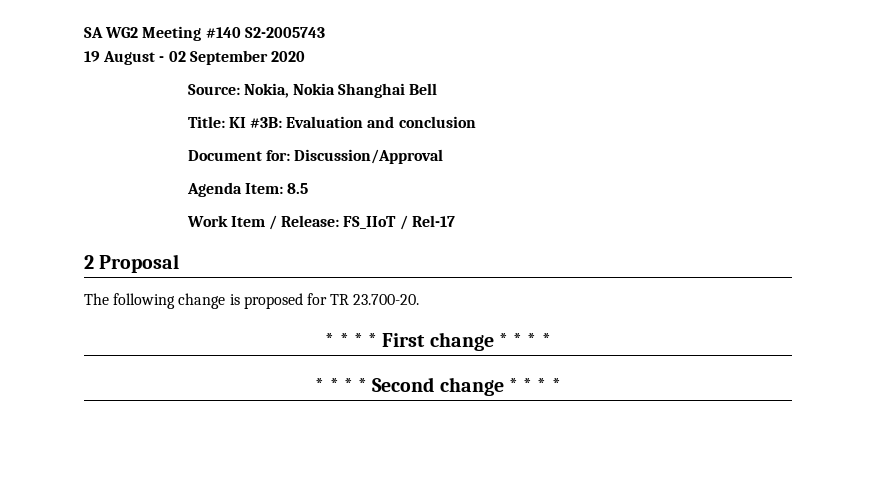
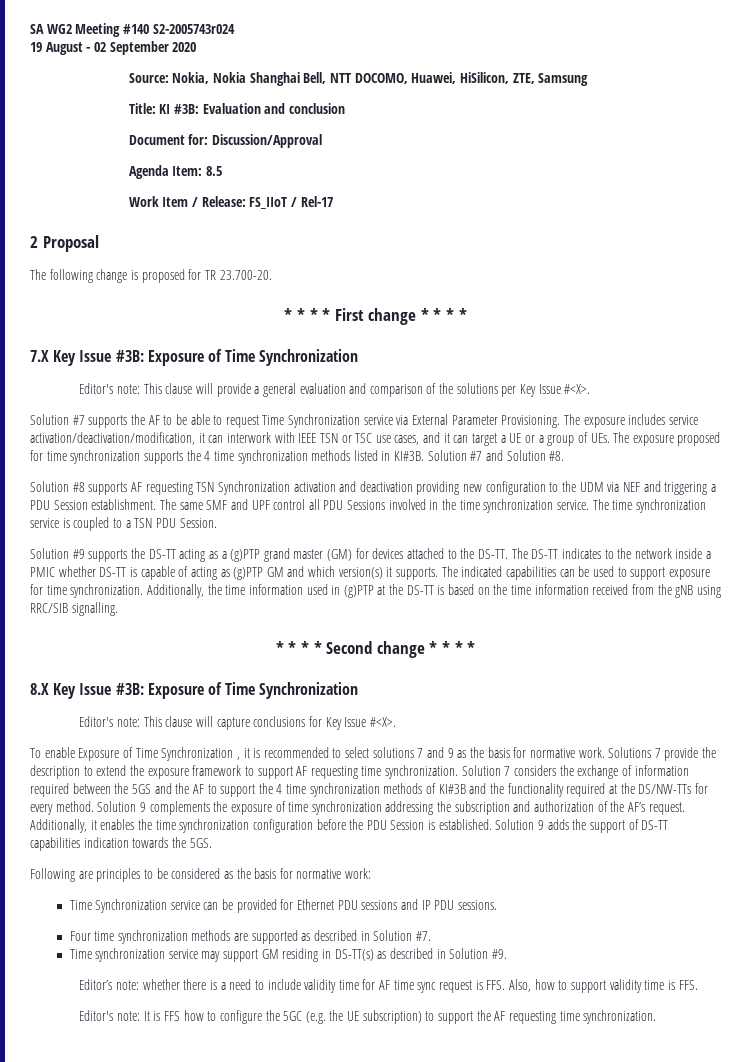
- SA WG2 Meeting #140 S2-2005743
+ SA WG2 Meeting #140 S2-2005743r024
- Source: Nokia, Nokia Shanghai Bell
+ Source: Nokia, Nokia Shanghai Bell, NTT DOCOMO, Huawei, HiSilicon, ZTE, Samsung
+ 7.X Key Issue #3B: Exposure of Time Synchronization
+ Editor's note: This clause will provide a general evaluation and comparison of the solutions per Key Issue #<X>.
+ Solution #7 supports the AF to be able to request Time Synchronization service via External Parameter Provisioning. The exposure includes service activation/deactivation/modification, it can interwork with IEEE TSN or TSC use cases, and it can target a UE or a group of UEs. The exposure proposed for time synchronization supports the 4 time synchronization methods listed in KI#3B. Solution #7 and Solution #8.
+ Solution #8 supports AF requesting TSN Synchronization activation and deactivation providing new configuration to the UDM via NEF and triggering a PDU Session establishment. The same SMF and UPF control all PDU Sessions involved in the time synchronization service. The time synchronization service is coupled to a TSN PDU Session.
+ Solution #9 supports the DS-TT acting as a (g)PTP grand master (GM) for devices attached to the DS-TT. The DS-TT indicates to the network inside a PMIC whether DS-TT is capable of acting as (g)PTP GM and which version(s) it supports. The indicated capabilities can be used to support exposure for time synchronization. Additionally, the time information used in (g)PTP at the DS-TT is based on the time information received from the gNB using RRC/SIB signalling.
+ 8.X Key Issue #3B: Exposure of Time Synchronization
+ Editor's note: This clause will capture conclusions for Key Issue #<X>.
+ To enable Exposure of Time Synchronization , it is recommended to select solutions 7 and 9 as the basis for normative work. Solutions 7 provide the description to extend the exposure framework to support AF requesting time synchronization. Solution 7 considers the exchange of information required between the 5GS and the AF to support the 4 time synchronization methods of KI#3B and the functionality required at the DS/NW-TTs for every method. Solution 9 complements the exposure of time synchronization addressing the subscription and authorization of the AF’s request. Additionally, it enables the time synchronization configuration before the PDU Session is established. Solution 9 adds the support of DS-TT capabilities indication towards the 5GS.
+ Following are principles to be considered as the basis for normative work:
+ Time Synchronization service can be provided for Ethernet PDU sessions and IP PDU sessions.
+ Four time synchronization methods are supported as described in Solution #7.
+ Time synchronization service may support GM residing in DS-TT(s) as described in Solution #9.
+ Editor’s note: whether there is a need to include validity time for AF time sync request is FFS. Also, how to support validity time is FFS.
+ Editor's note: It is FFS how to configure the 5GC (e.g. the UE subscription) to support the AF requesting time synchronization.

